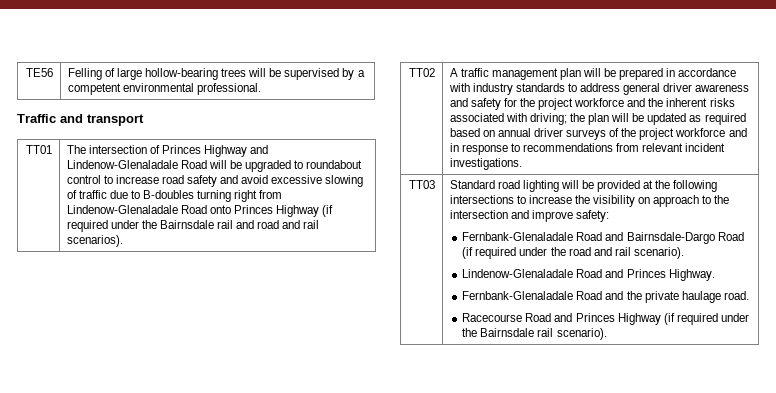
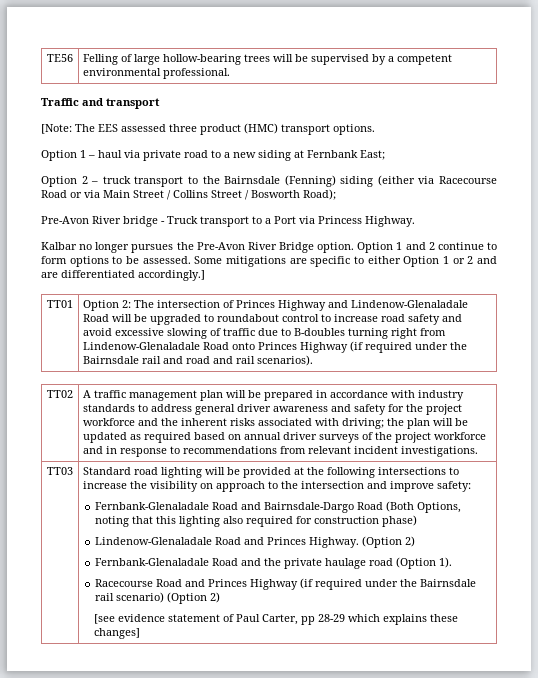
+ [Note: The EES assessed three product (HMC) transport options.
+ Option 1 – haul via private road to a new siding at Fernbank East;
+ Option 2 – truck transport to the Bairnsdale (Fenning) siding (either via Racecourse Road or via Main Street / Collins Street / Bosworth Road);
+ Pre-Avon River bridge - Truck transport to a Port via Princess Highway.
+ Kalbar no longer pursues the Pre-Avon River Bridge option. Option 1 and 2 continue to form options to be assessed. Some mitigations are specific to either Option 1 or 2 and are differentiated accordingly.]
- The intersection of Princes Highway and Lindenow-Glenaladale Road will be upgraded to roundabout control to increase road safety and avoid excessive slowing of traffic due to B-doubles turning right from Lindenow-Glenaladale Road onto Princes Highway (if required under the Bairnsdale rail and road and rail scenarios).
+ Option 2: The intersection of Princes Highway and Lindenow-Glenaladale Road will be upgraded to roundabout control to increase road safety and avoid excessive slowing of traffic due to B-doubles turning right from Lindenow-Glenaladale Road onto Princes Highway (if required under the Bairnsdale rail and road and rail scenarios).
- Fernbank-Glenaladale Road and Bairnsdale-Dargo Road (if required under the road and rail scenario).
+ Fernbank-Glenaladale Road and Bairnsdale-Dargo Road (Both Options, noting that this lighting also required for construction phase)
- Lindenow-Glenaladale Road and Princes Highway.
+ Lindenow-Glenaladale Road and Princes Highway. (Option 2)
- Fernbank-Glenaladale Road and the private haulage road.
+ Fernbank-Glenaladale Road and the private haulage road (Option 1).
- Racecourse Road and Princes Highway (if required under the Bairnsdale rail scenario).
+ Racecourse Road and Princes Highway (if required under the Bairnsdale rail scenario) (Option 2)
+ [see evidence statement of Paul Carter, pp 28-29 which explains these changes]

